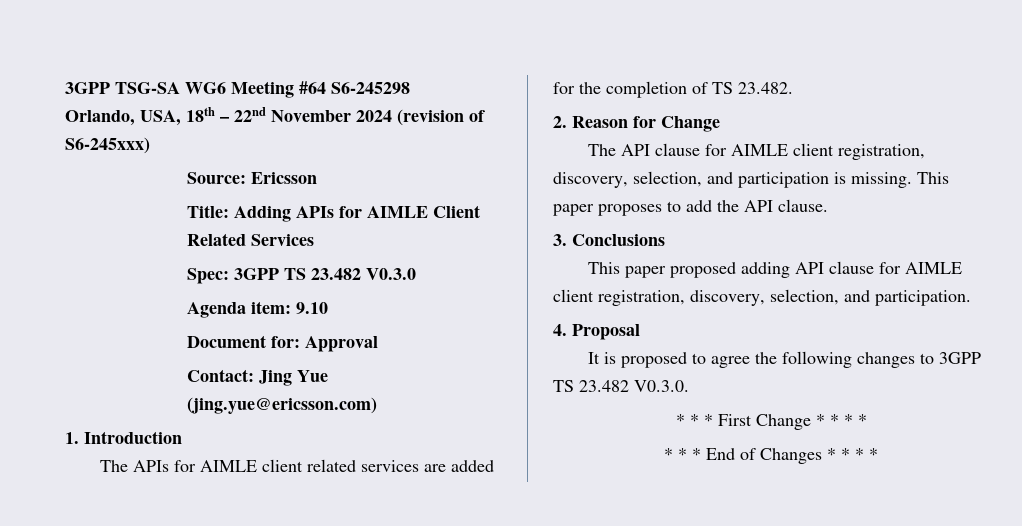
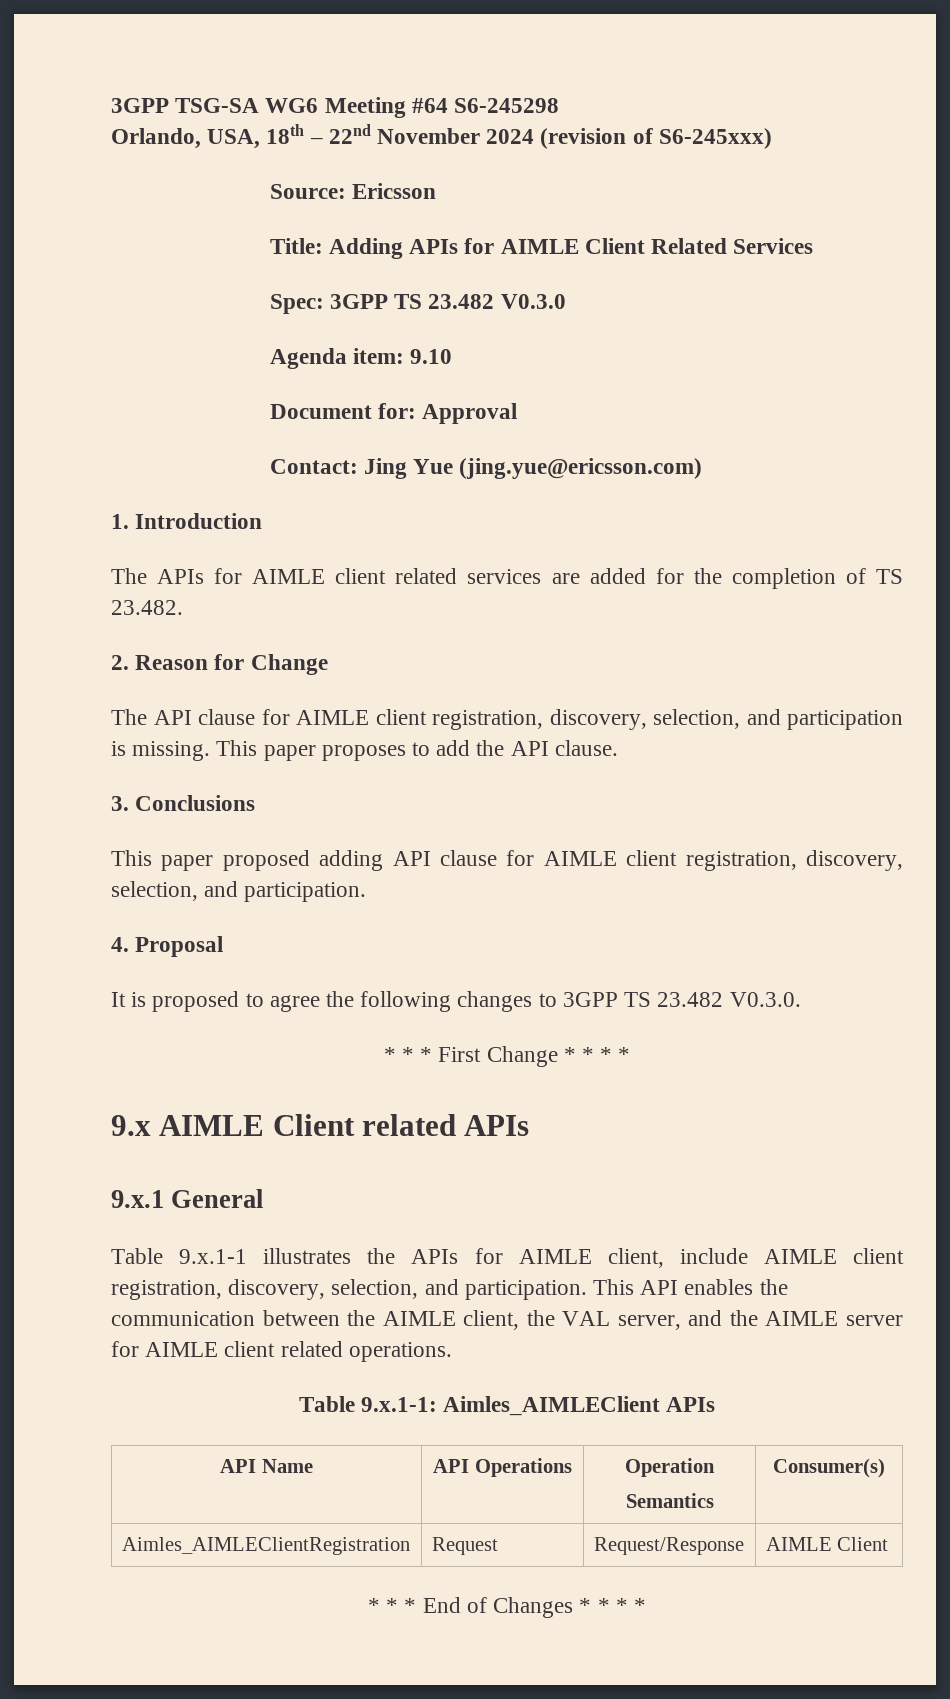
+ 9.x AIMLE Client related APIs
+ 9.x.1 General
+ Table 9.x.1-1 illustrates the APIs for AIMLE client, include AIMLE client registration, discovery, selection, and participation. This API enables the communication between the AIMLE client, the VAL server, and the AIMLE server for AIMLE client related operations.
+ Table 9.x.1-1: Aimles_AIMLEClient APIs
+ API Name | API Operations | Operation
+ Semantics | Consumer(s)
+ Aimles_AIMLEClientRegistration | Request | Request/Response | AIMLE Client

